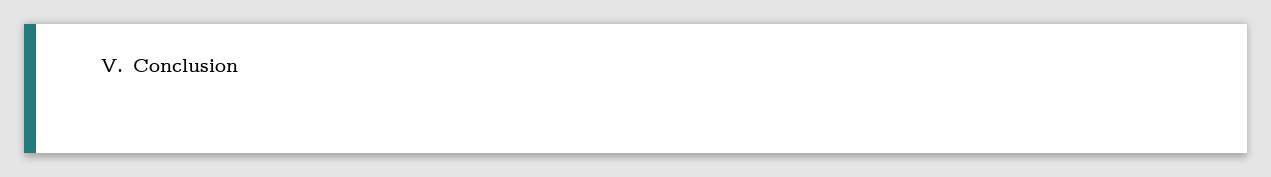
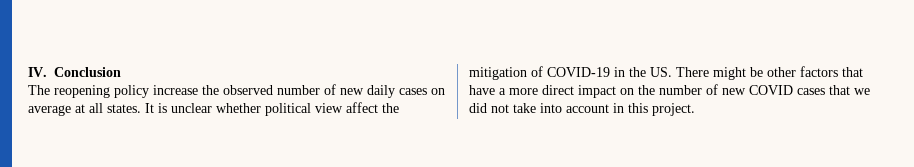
- V. Conclusion
+ IV. Conclusion
+ The reopening policy increase the observed number of new daily cases on average at all states. It is unclear whether political view affect the mitigation of COVID-19 in the US. There might be other factors that have a more direct impact on the number of new COVID cases that we did not take into account in this project.

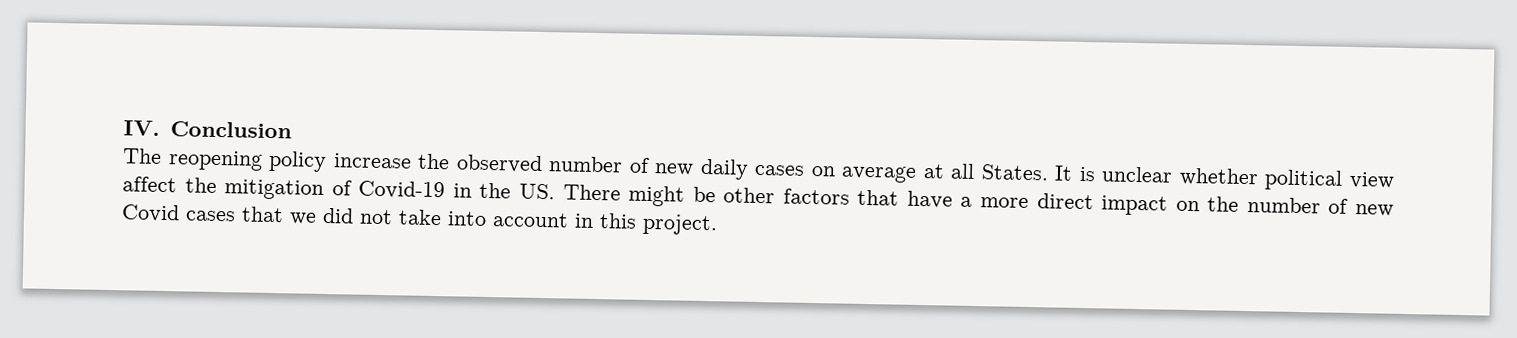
- The reopening policy increase the observed number of new daily cases on average at all states.
+ The reopening policy increase the observed number of new daily cases on average at all States.
- It is unclear whether political view affect the mitigation of COVID-19 in the US. There might be other factors that have a more direct impact on the number of new COVID cases that we did not take into account in this project.
+ It is unclear whether political view affect the mitigation of Covid-19 in the US. There might be other factors that have a more direct impact on the number of new Covid cases that we did not take into account in this project.

